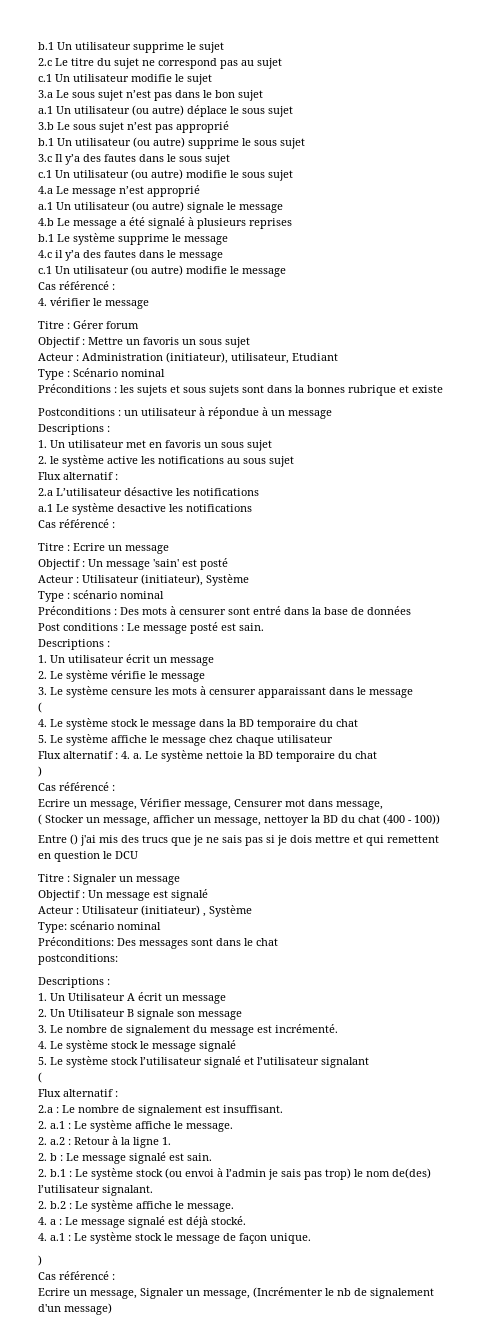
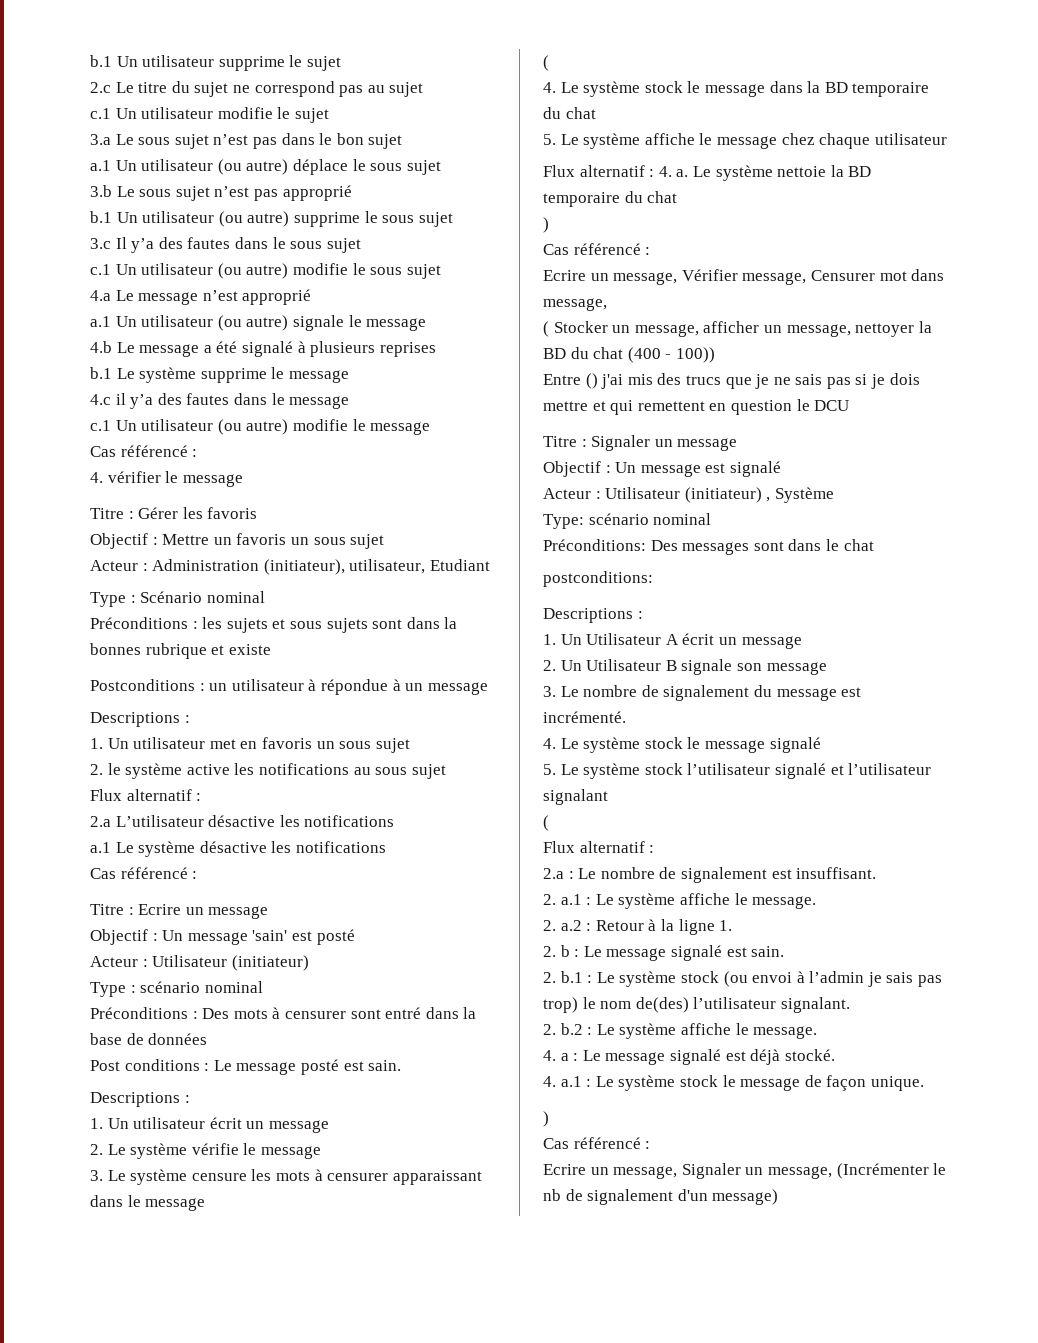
- Titre : Gérer forum
+ Titre : Gérer les favoris
- a.1 Le système desactive les notifications
+ a.1 Le système désactive les notifications
  Objectif : Un message 'sain' est posté
- Acteur : Utilisateur (initiateur), Système
+ Acteur : Utilisateur (initiateur)

